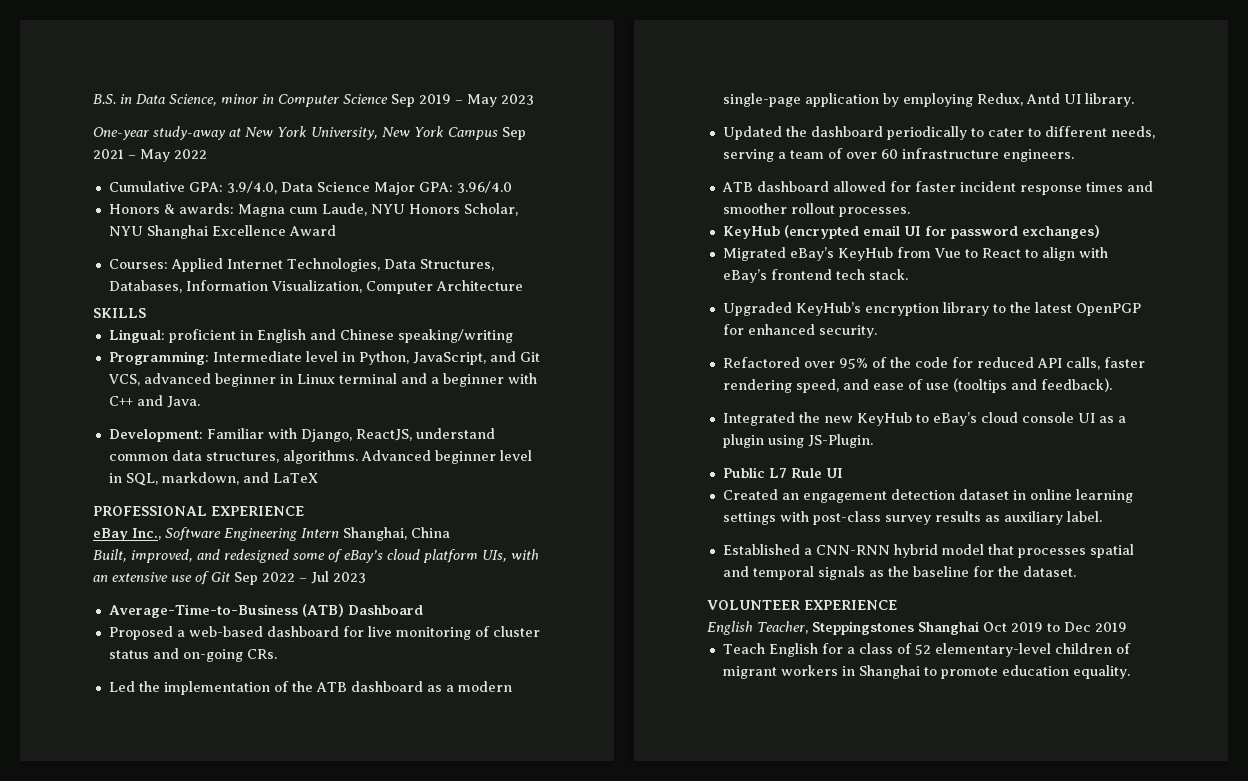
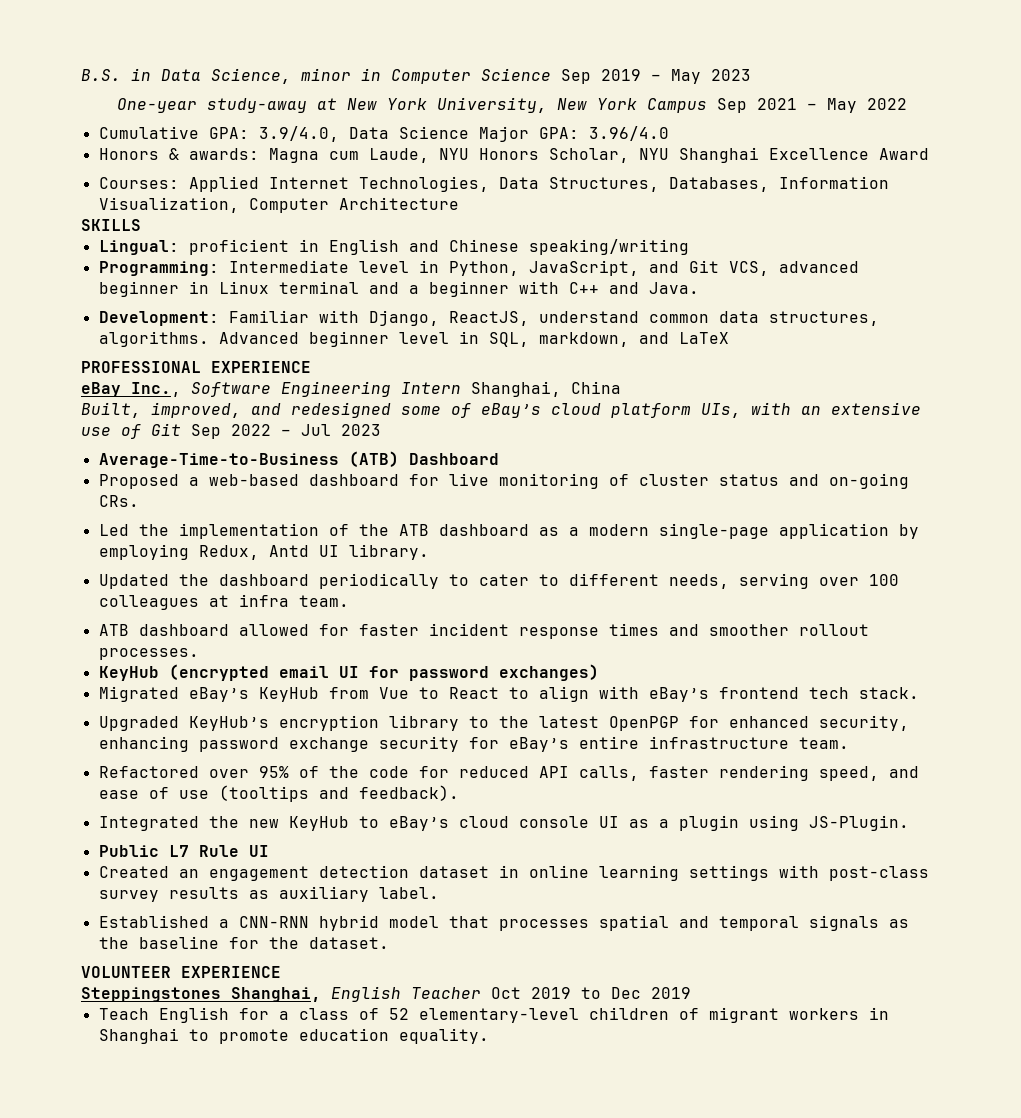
- Updated the dashboard periodically to cater to different needs, serving a team of over 60 infrastructure engineers.
+ Updated the dashboard periodically to cater to different needs, serving over 100 colleagues at infra team.
- Upgraded KeyHub’s encryption library to the latest OpenPGP for enhanced security.
+ Upgraded KeyHub’s encryption library to the latest OpenPGP for enhanced security, enhancing password exchange security for eBay’s entire infrastructure team.
- English Teacher, Steppingstones Shanghai Oct 2019 to Dec 2019
+ Steppingstones Shanghai, English Teacher Oct 2019 to Dec 2019

